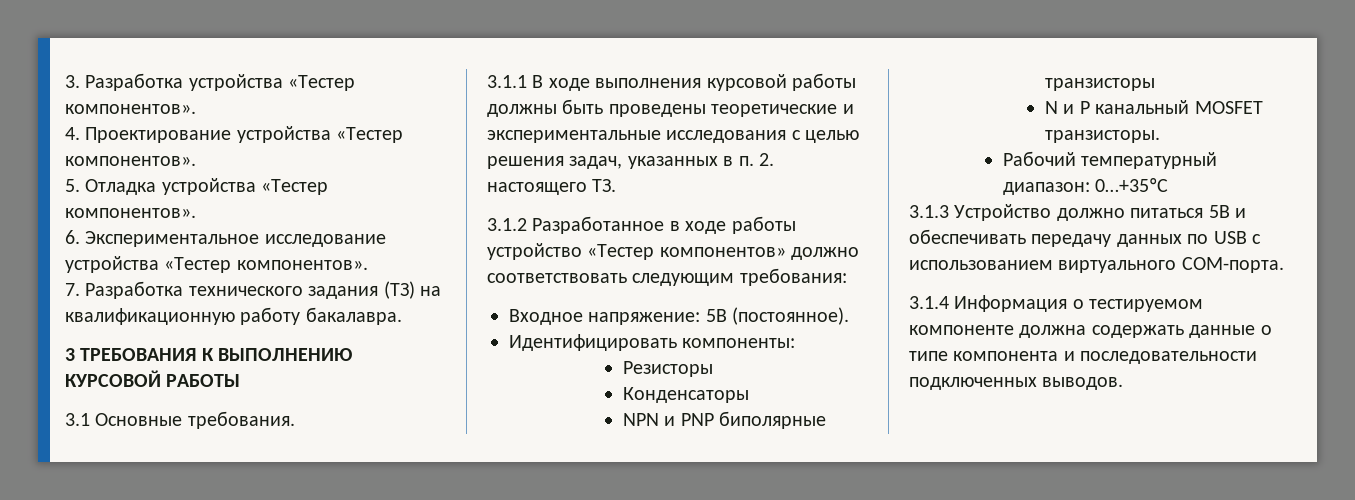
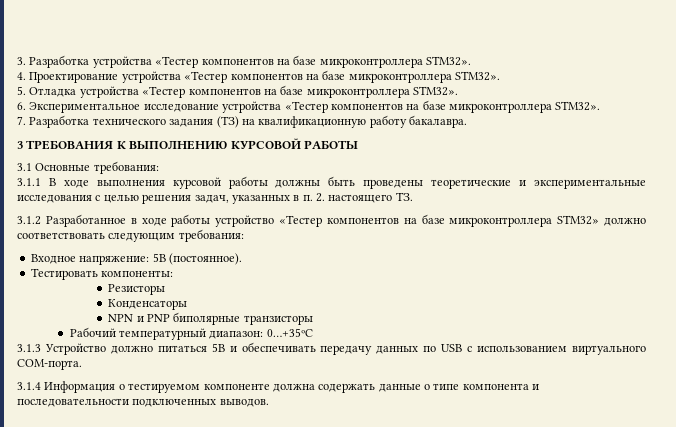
- 3. Разработка устройства «Тестер компонентов».
+ 3. Разработка устройства «Тестер компонентов на базе микроконтроллера STM32».
- 4. Проектирование устройства «Тестер компонентов».
+ 4. Проектирование устройства «Тестер компонентов на базе микроконтроллера STM32».
- 5. Отладка устройства «Тестер компонентов».
+ 5. Отладка устройства «Тестер компонентов на базе микроконтроллера STM32».
- 6. Экспериментальное исследование устройства «Тестер компонентов».
+ 6. Экспериментальное исследование устройства «Тестер компонентов на базе микроконтроллера STM32».
- 3.1 Основные требования.
+ 3.1 Основные требования:
- 3.1.2 Разработанное в ходе работы устройство «Тестер компонентов» должно соответствовать следующим требования:
+ 3.1.2 Разработанное в ходе работы устройство «Тестер компонентов на базе микроконтроллера STM32» должно соответствовать следующим требования:
- Идентифицировать компоненты:
+ Тестировать компоненты:
- N и P канальный MOSFET транзисторы.

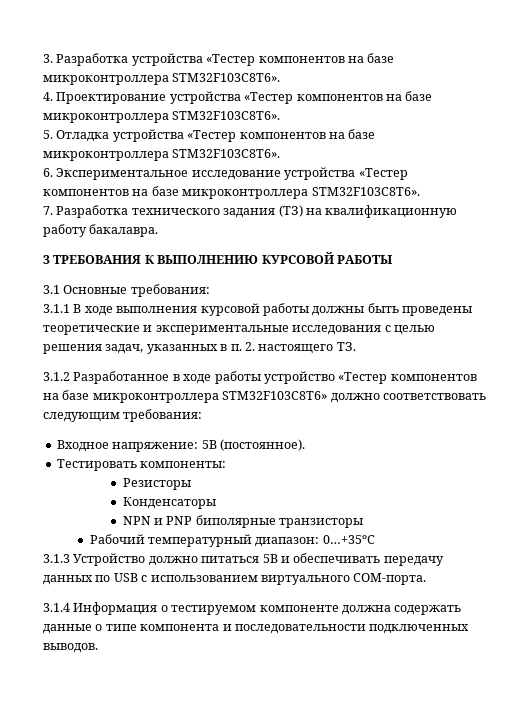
- 3. Разработка устройства «Тестер компонентов на базе микроконтроллера STM32».
+ 3. Разработка устройства «Тестер компонентов на базе микроконтроллера STM32F103C8T6».
- 4. Проектирование устройства «Тестер компонентов на базе микроконтроллера STM32».
+ 4. Проектирование устройства «Тестер компонентов на базе микроконтроллера STM32F103C8T6».
- 5. Отладка устройства «Тестер компонентов на базе микроконтроллера STM32».
+ 5. Отладка устройства «Тестер компонентов на базе микроконтроллера STM32F103C8T6».
- 6. Экспериментальное исследование устройства «Тестер компонентов на базе микроконтроллера STM32».
+ 6. Экспериментальное исследование устройства «Тестер компонентов на базе микроконтроллера STM32F103C8T6».
- 3.1.2 Разработанное в ходе работы устройство «Тестер компонентов на базе микроконтроллера STM32» должно соответствовать следующим требования:
+ 3.1.2 Разработанное в ходе работы устройство «Тестер компонентов на базе микроконтроллера STM32F103C8T6» должно соответствовать следующим требования:

